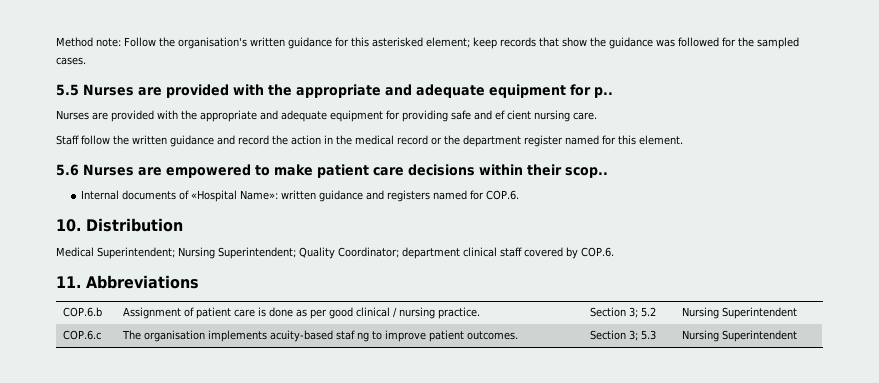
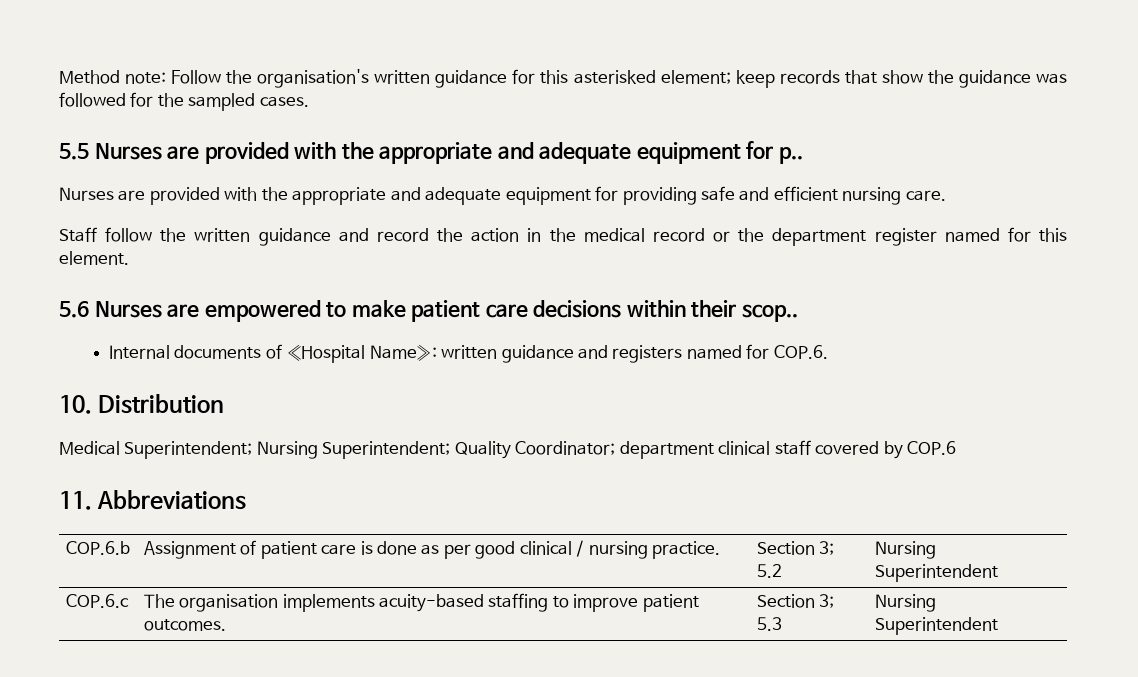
- Nurses are provided with the appropriate and adequate equipment for providing safe and ef cient nursing care.
+ Nurses are provided with the appropriate and adequate equipment for providing safe and efficient nursing care.
- Medical Superintendent; Nursing Superintendent; Quality Coordinator; department clinical staff covered by COP.6.
+ Medical Superintendent; Nursing Superintendent; Quality Coordinator; department clinical staff covered by COP.6
- COP.6.c | The organisation implements acuity-based staf ng to improve patient outcomes. | Section 3; 5.3 | Nursing Superintendent
+ COP.6.c | The organisation implements acuity-based staffing to improve patient outcomes. | Section 3; 5.3 | Nursing Superintendent

